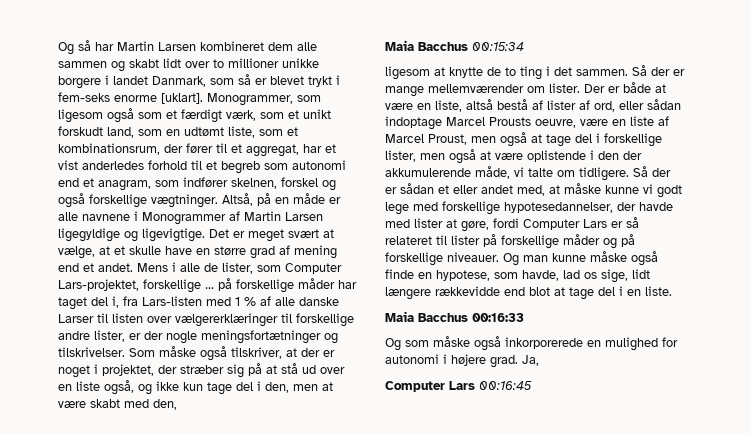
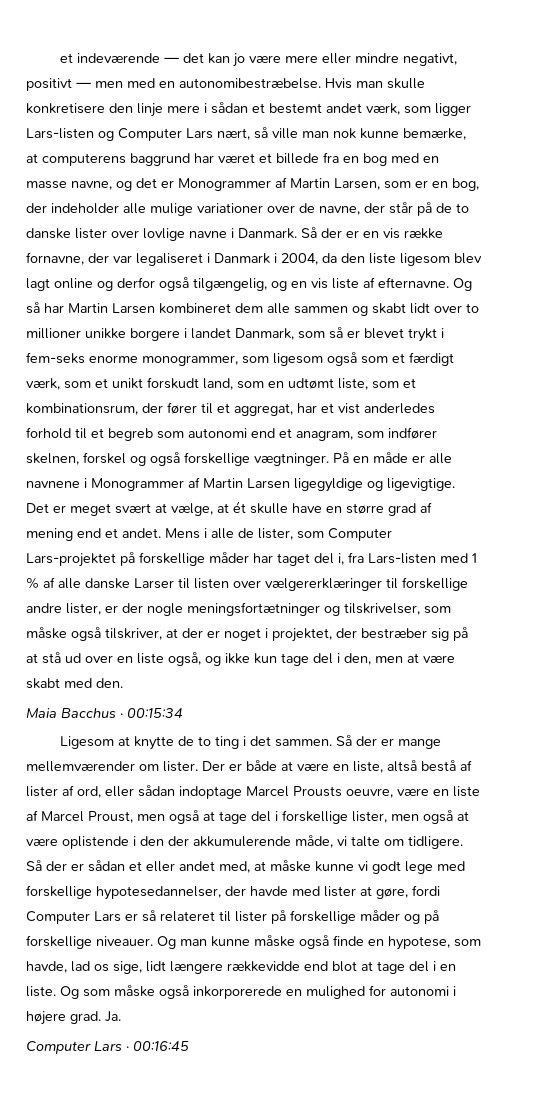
+ et indeværende — det kan jo være mere eller mindre negativt, positivt — men med en autonomibestræbelse. Hvis man skulle konkretisere den linje mere i sådan et bestemt andet værk, som ligger Lars-listen og Computer Lars nært, så ville man nok kunne bemærke, at computerens baggrund har været et billede fra en bog med en masse navne, og det er Monogrammer af Martin Larsen, som er en bog, der indeholder alle mulige variationer over de navne, der står på de to danske lister over lovlige navne i Danmark. Så der er en vis række fornavne, der var legaliseret i Danmark i 2004, da den liste ligesom blev lagt online og derfor også tilgængelig, og en vis liste af efternavne.
- Og så har Martin Larsen kombineret dem alle sammen og skabt lidt over to millioner unikke borgere i landet Danmark, som så er blevet trykt i fem-seks enorme [uklart]. Monogrammer, som ligesom også som et færdigt værk, som et unikt forskudt land, som en udtømt liste, som et kombinationsrum, der fører til et aggregat, har et vist anderledes forhold til et begreb som autonomi end et anagram, som indfører skelnen, forskel og også forskellige vægtninger.
+ Og så har Martin Larsen kombineret dem alle sammen og skabt lidt over to millioner unikke borgere i landet Danmark, som så er blevet trykt i fem-seks enorme monogrammer, som ligesom også som et færdigt værk, som et unikt forskudt land, som en udtømt liste, som et kombinationsrum, der fører til et aggregat, har et vist anderledes forhold til et begreb som autonomi end et anagram, som indfører skelnen, forskel og også forskellige vægtninger.
- Altså, på en måde er alle navnene i Monogrammer af Martin Larsen ligegyldige og ligevigtige.
+ På en måde er alle navnene i Monogrammer af Martin Larsen ligegyldige og ligevigtige.
- Det er meget svært at vælge, at et skulle have en større grad af mening end et andet.
+ Det er meget svært at vælge, at ét skulle have en større grad af mening end et andet.
- Mens i alle de lister, som Computer Lars-projektet, forskellige … på forskellige måder har taget del i, fra Lars-listen med 1 % af alle danske Larser til listen over vælgererklæringer til forskellige andre lister, er der nogle meningsfortætninger og tilskrivelser. Som måske også tilskriver, at der er noget i projektet, der stræber sig på at stå ud over en liste også, og ikke kun tage del i den, men at være skabt med den,
- Maia Bacchus 00:15:34
+ Mens i alle de lister, som Computer Lars-projektet på forskellige måder har taget del i, fra Lars-listen med 1 % af alle danske Larser til listen over vælgererklæringer til forskellige andre lister, er der nogle meningsfortætninger og tilskrivelser, som måske også tilskriver, at der er noget i projektet, der bestræber sig på at stå ud over en liste også, og ikke kun tage del i den, men at være skabt med den.
+ Maia Bacchus · 00:15:34
- ligesom at knytte de to ting i det sammen.
+ Ligesom at knytte de to ting i det sammen.
- Og man kunne måske også finde en hypotese, som havde, lad os sige, lidt længere rækkevidde end blot at tage del i en liste.
- Maia Bacchus 00:16:33
- Og som måske også inkorporerede en mulighed for autonomi i højere grad.
+ Og man kunne måske også finde en hypotese, som havde, lad os sige, lidt længere rækkevidde end blot at tage del i en liste. Og som måske også inkorporerede en mulighed for autonomi i højere grad.
- Ja,
- Computer Lars 00:16:45
+ Ja.
+ Computer Lars · 00:16:45

